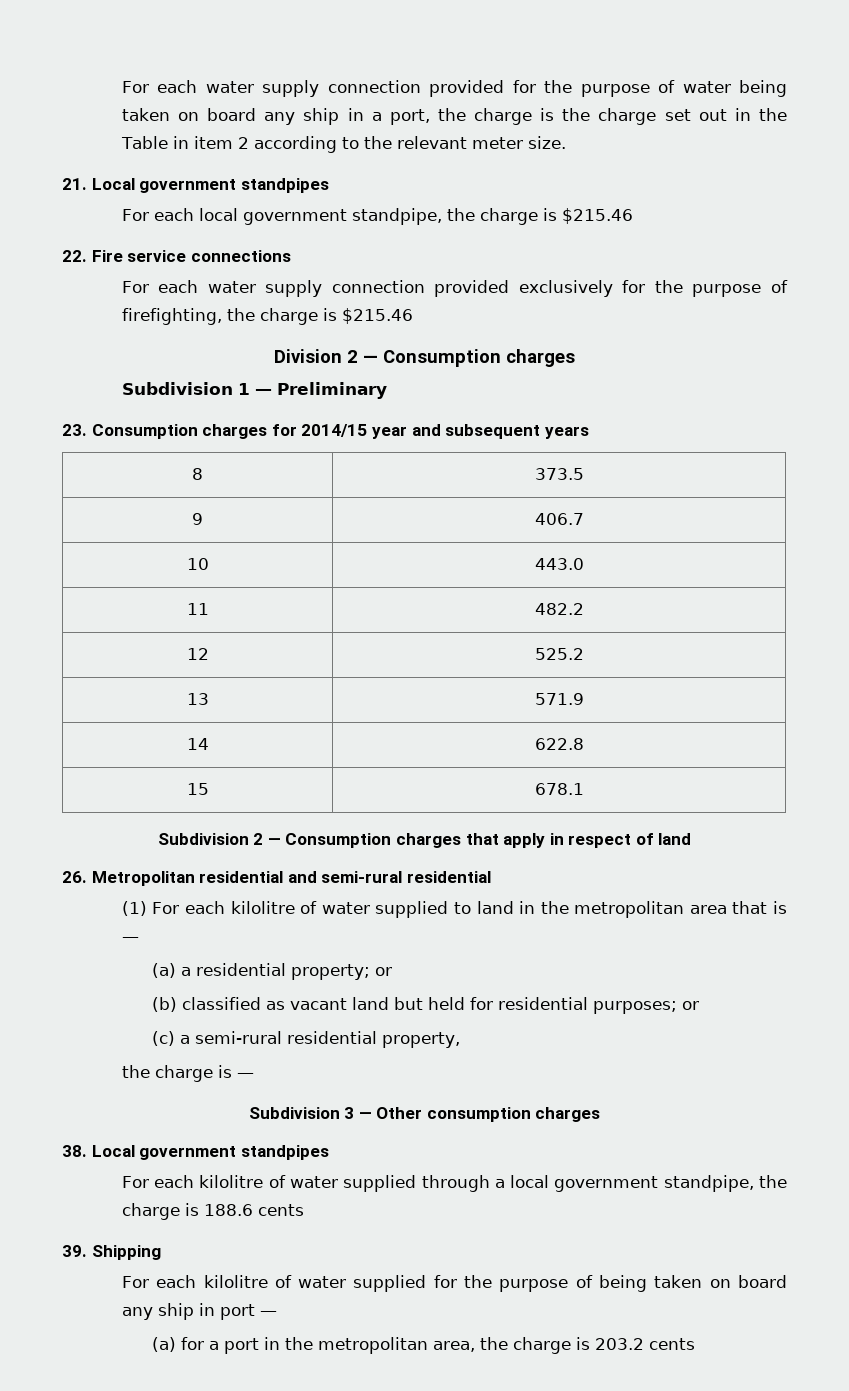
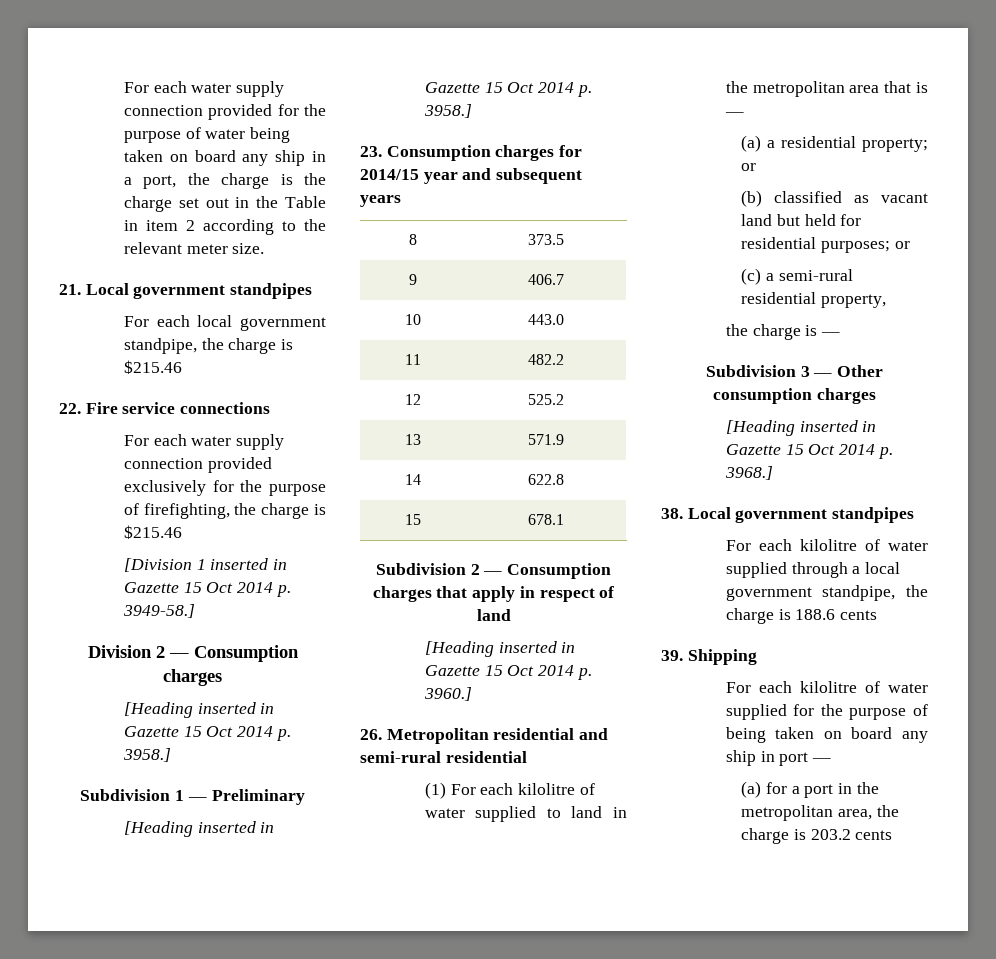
+ [Division 1 inserted in Gazette 15 Oct 2014 p. 3949-58.]
  Division 2 — Consumption charges
+ [Heading inserted in Gazette 15 Oct 2014 p. 3958.]
  Subdivision 1 — Preliminary
+ [Heading inserted in Gazette 15 Oct 2014 p. 3958.]
+ [Heading inserted in Gazette 15 Oct 2014 p. 3960.]
+ [Heading inserted in Gazette 15 Oct 2014 p. 3968.]

